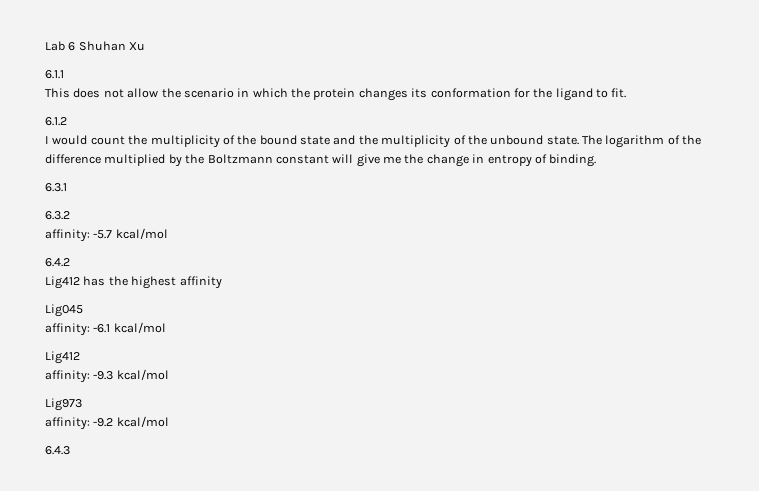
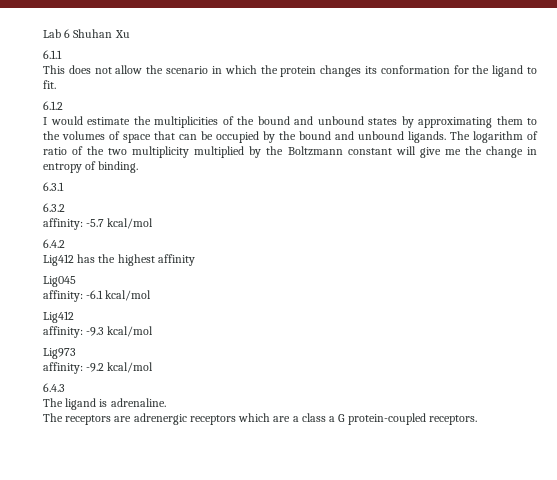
- I would count the multiplicity of the bound state and the multiplicity of the unbound state. The logarithm of the difference multiplied by the Boltzmann constant will give me the change in entropy of binding.
+ I would estimate the multiplicities of the bound and unbound states by approximating them to the volumes of space that can be occupied by the bound and unbound ligands. The logarithm of ratio of the two multiplicity multiplied by the Boltzmann constant will give me the change in entropy of binding.
+ The ligand is adrenaline.
+ The receptors are adrenergic receptors which are a class a G protein-coupled receptors.

